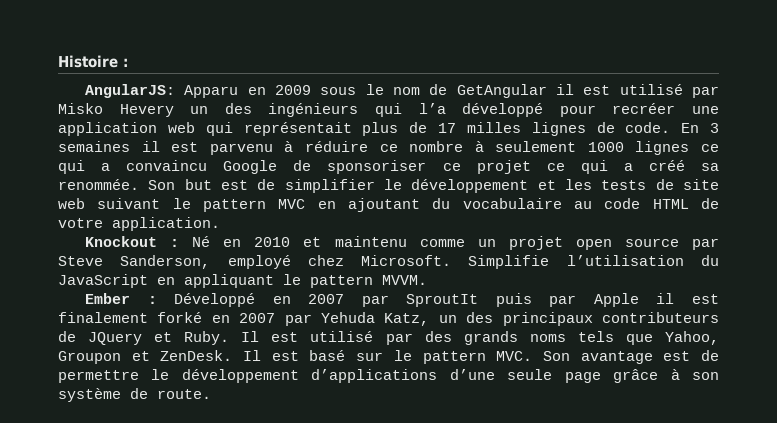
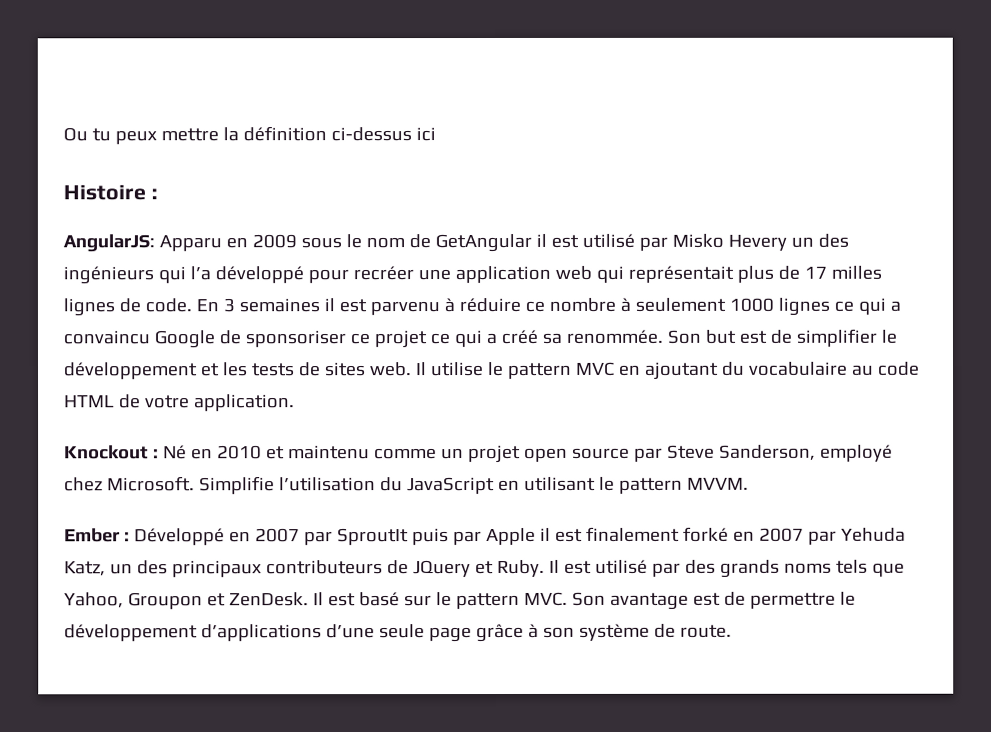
+ Ou tu peux mettre la définition ci-dessus ici
- Son but est de simplifier le développement et les tests de site web suivant le pattern MVC en ajoutant du vocabulaire au code HTML de votre application.
+ Son but est de simplifier le développement et les tests de sites web. Il utilise le pattern MVC en ajoutant du vocabulaire au code HTML de votre application.
- Simplifie l’utilisation du JavaScript en appliquant le pattern MVVM.
+ Simplifie l’utilisation du JavaScript en utilisant le pattern MVVM.

